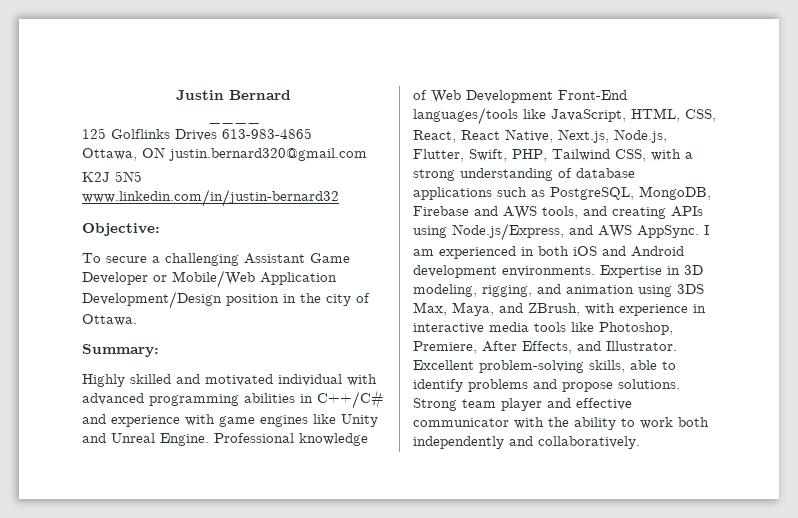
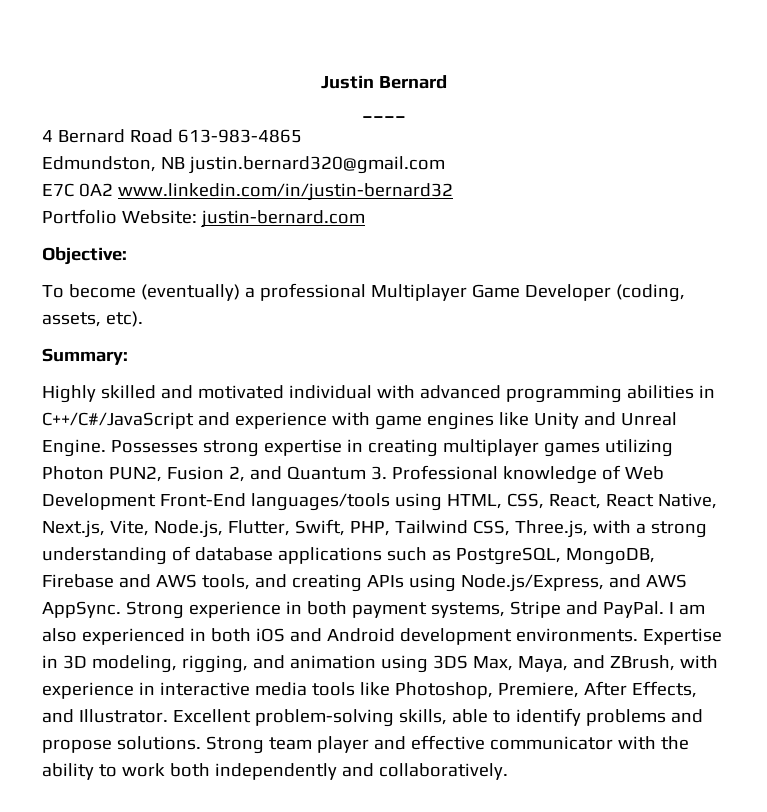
- 125 Golflinks Drives 613-983-4865
+ 4 Bernard Road 613-983-4865
- Ottawa, ON justin.bernard320@gmail.com
+ Edmundston, NB justin.bernard320@gmail.com
- K2J 5N5 www.linkedin.com/in/justin-bernard32
+ E7C 0A2 www.linkedin.com/in/justin-bernard32
+ Portfolio Website: justin-bernard.com
- To secure a challenging Assistant Game Developer or Mobile/Web Application Development/Design position in the city of Ottawa.
+ To become (eventually) a professional Multiplayer Game Developer (coding, assets, etc).
- Highly skilled and motivated individual with advanced programming abilities in C++/C# and experience with game engines like Unity and Unreal Engine.
+ Highly skilled and motivated individual with advanced programming abilities in C++/C#/JavaScript and experience with game engines like Unity and Unreal Engine.
- Professional knowledge of Web Development Front-End languages/tools like JavaScript, HTML, CSS, React, React Native, Next.js, Node.js, Flutter, Swift, PHP, Tailwind CSS, with a strong understanding of database applications such as PostgreSQL, MongoDB, Firebase and AWS tools, and creating APIs using Node.js/Express, and AWS AppSync.
+ Possesses strong expertise in creating multiplayer games utilizing Photon PUN2, Fusion 2, and Quantum 3. Professional knowledge of Web Development Front-End languages/tools using HTML, CSS, React, React Native, Next.js, Vite, Node.js, Flutter, Swift, PHP, Tailwind CSS, Three.js, with a strong understanding of database applications such as PostgreSQL, MongoDB, Firebase and AWS tools, and creating APIs using Node.js/Express, and AWS AppSync.
+ Strong experience in both payment systems, Stripe and PayPal.
- I am experienced in both iOS and Android development environments.
+ I am also experienced in both iOS and Android development environments.

